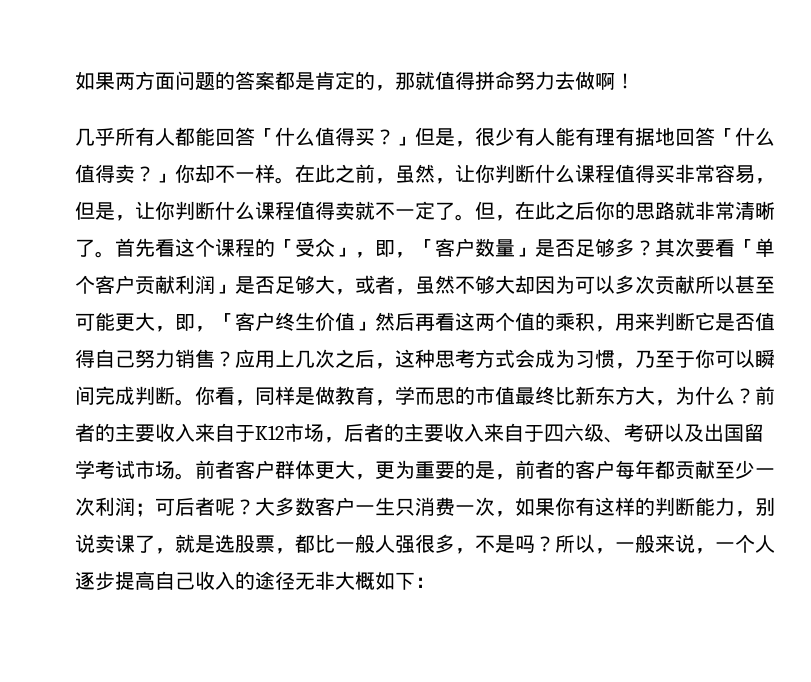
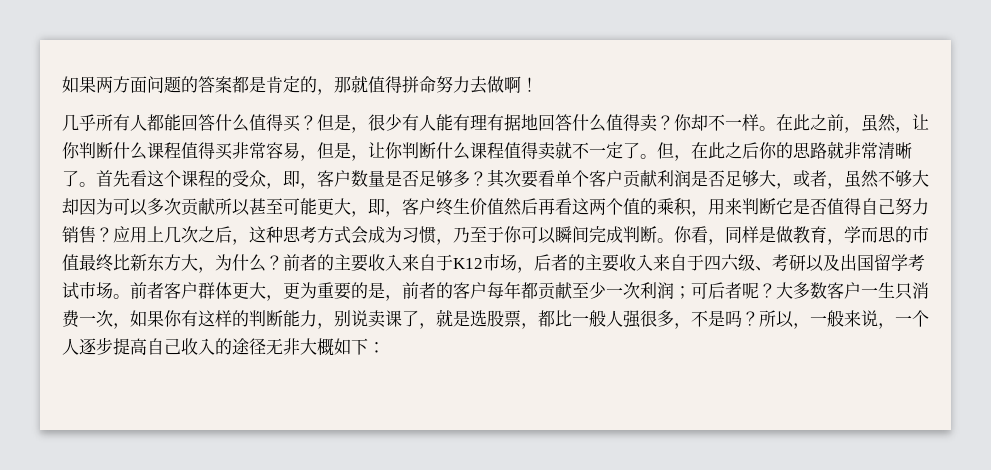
- 几乎所有人都能回答「什么值得买？」但是，很少有人能有理有据地回答「什么值得卖？」你却不一样。
+ 几乎所有人都能回答什么值得买？但是，很少有人能有理有据地回答什么值得卖？你却不一样。
- 首先看这个课程的「受众」，即，「客户数量」是否足够多？
+ 首先看这个课程的受众，即，客户数量是否足够多？
- 其次要看「单个客户贡献利润」是否足够大，或者，虽然不够大却因为可以多次贡献所以甚至可能更大，即，「客户终生价值」然后再看这两个值的乘积，用来判断它是否值得自己努力销售？
+ 其次要看单个客户贡献利润是否足够大，或者，虽然不够大却因为可以多次贡献所以甚至可能更大，即，客户终生价值然后再看这两个值的乘积，用来判断它是否值得自己努力销售？

